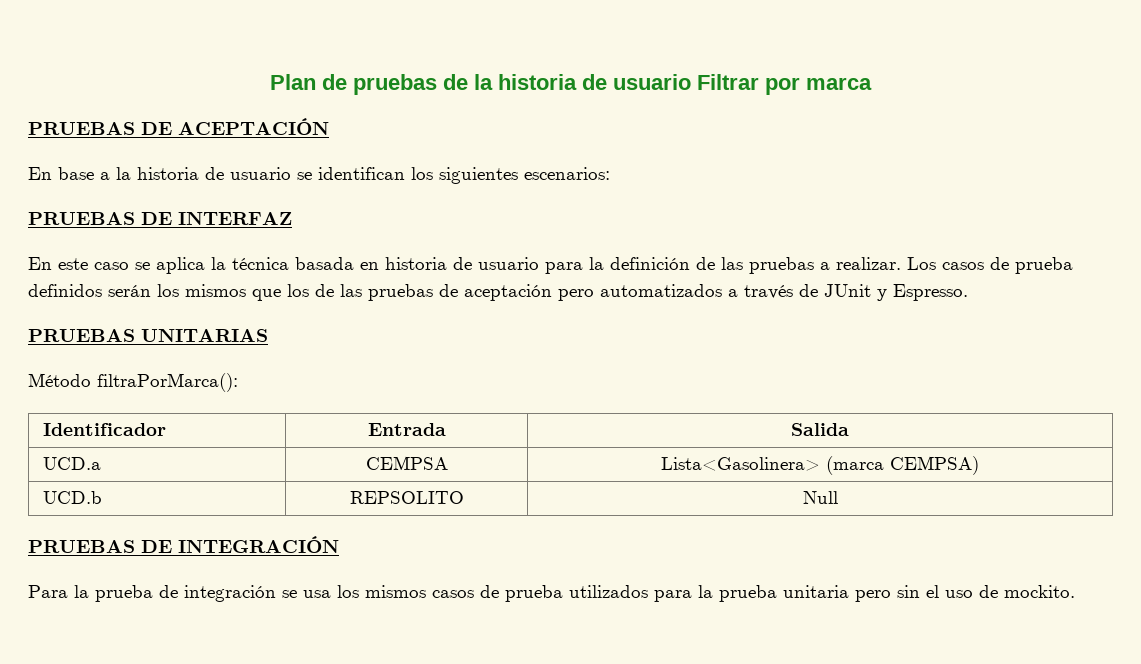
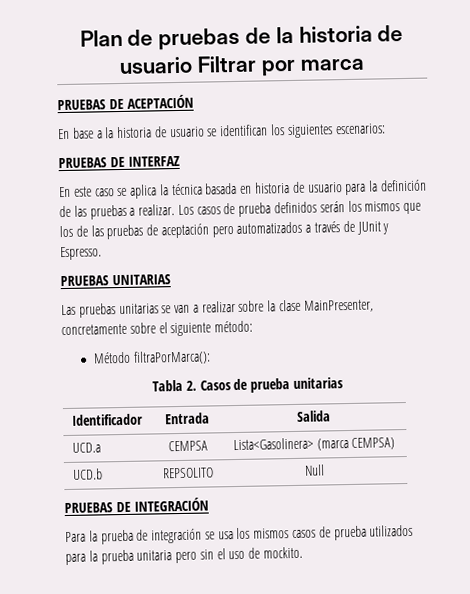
+ Las pruebas unitarias se van a realizar sobre la clase MainPresenter, concretamente sobre el siguiente método:
  Método filtraPorMarca():
+ Tabla 2. Casos de prueba unitarias

